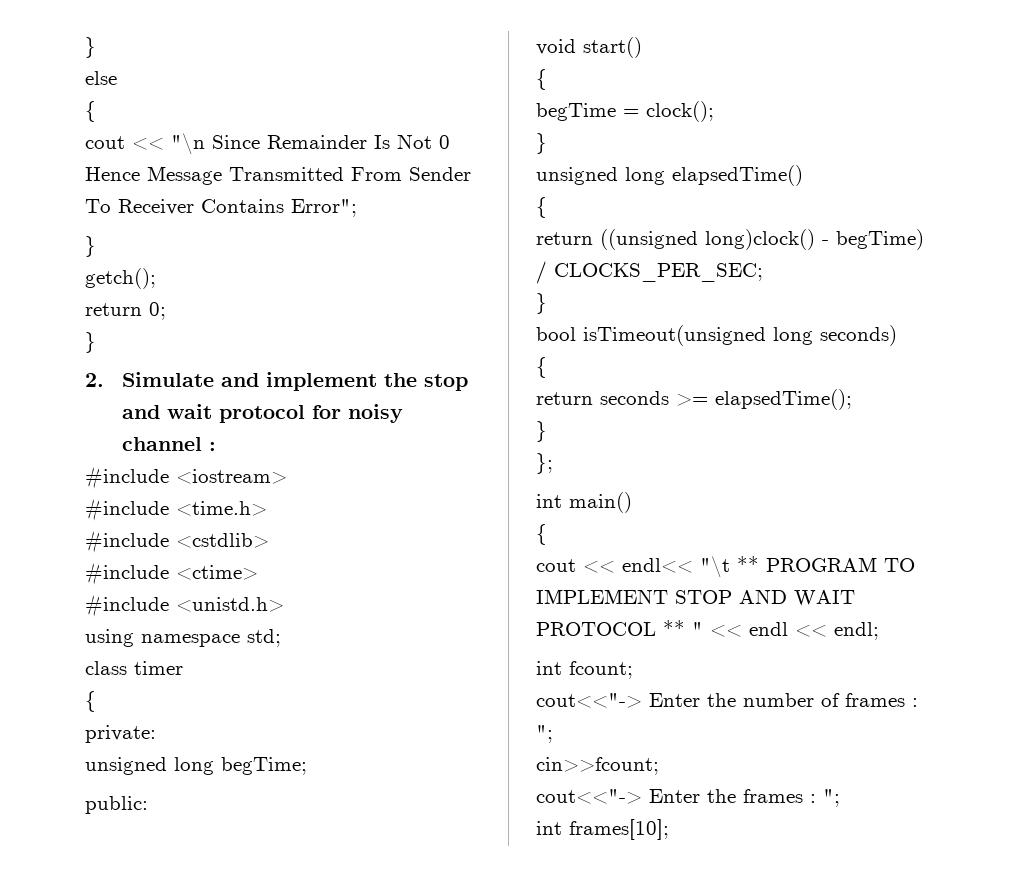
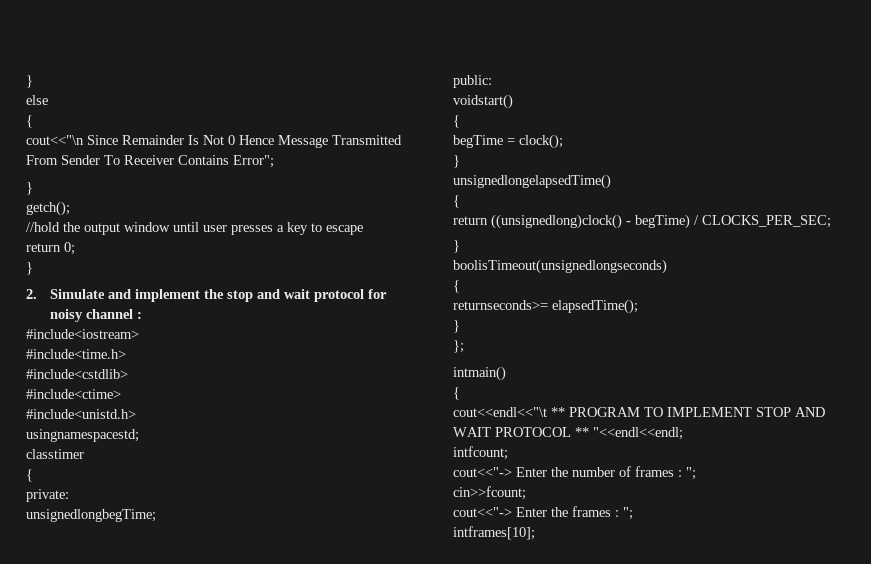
- cout << "\n Since Remainder Is Not 0 Hence Message Transmitted From Sender To Receiver Contains Error";
+ cout<<"\n Since Remainder Is Not 0 Hence Message Transmitted From Sender To Receiver Contains Error";
+ //hold the output window until user presses a key to escape
- #include <iostream>
- #include <time.h>
- #include <cstdlib>
- #include <ctime>
- #include <unistd.h>
- using namespace std;
- class timer
+ #include<iostream>
+ #include<time.h>
+ #include<cstdlib>
+ #include<ctime>
+ #include<unistd.h>
+ usingnamespacestd;
+ classtimer
- unsigned long begTime;
+ unsignedlongbegTime;
- void start()
+ voidstart()
- unsigned long elapsedTime()
+ unsignedlongelapsedTime()
  {
- return ((unsigned long)clock() - begTime) / CLOCKS_PER_SEC;
+ return ((unsignedlong)clock() - begTime) / CLOCKS_PER_SEC;
- bool isTimeout(unsigned long seconds)
+ boolisTimeout(unsignedlongseconds)
  {
- return seconds >= elapsedTime();
+ returnseconds>= elapsedTime();
- int main()
+ intmain()
  {
- cout << endl<< "\t ** PROGRAM TO IMPLEMENT STOP AND WAIT PROTOCOL ** " << endl << endl;
- int fcount;
+ cout<<endl<<"\t ** PROGRAM TO IMPLEMENT STOP AND WAIT PROTOCOL ** "<<endl<<endl;
+ intfcount;
- int frames[10];
+ intframes[10];

